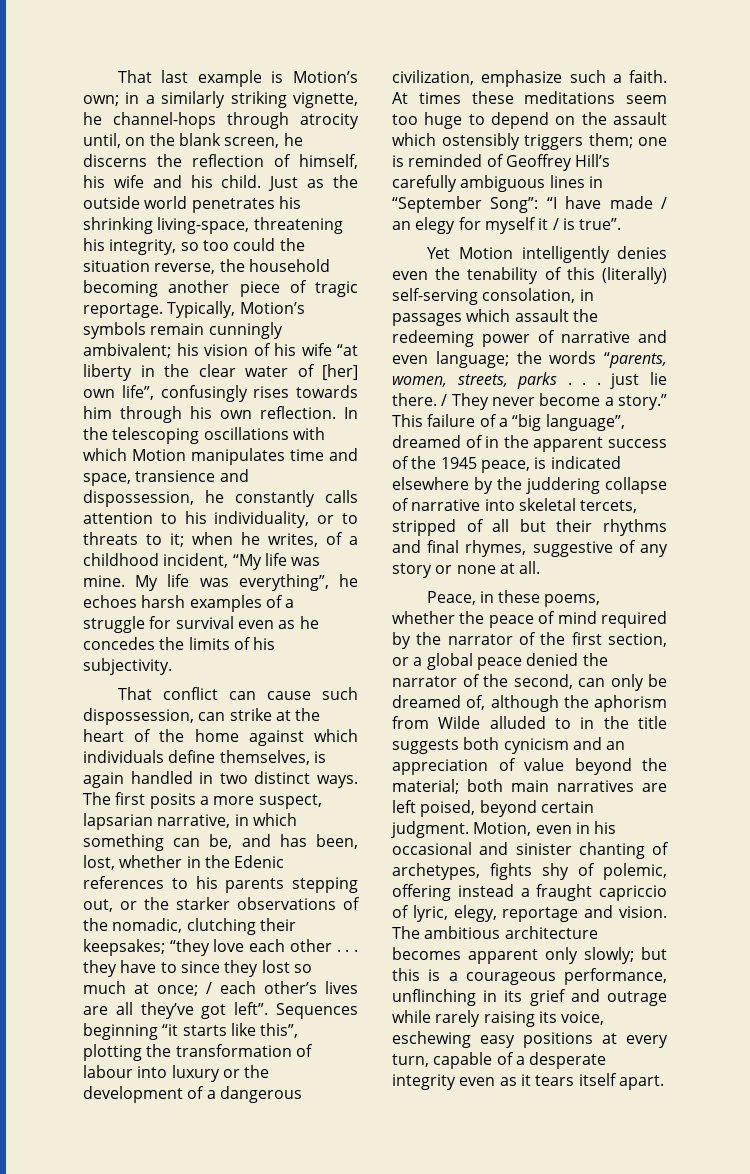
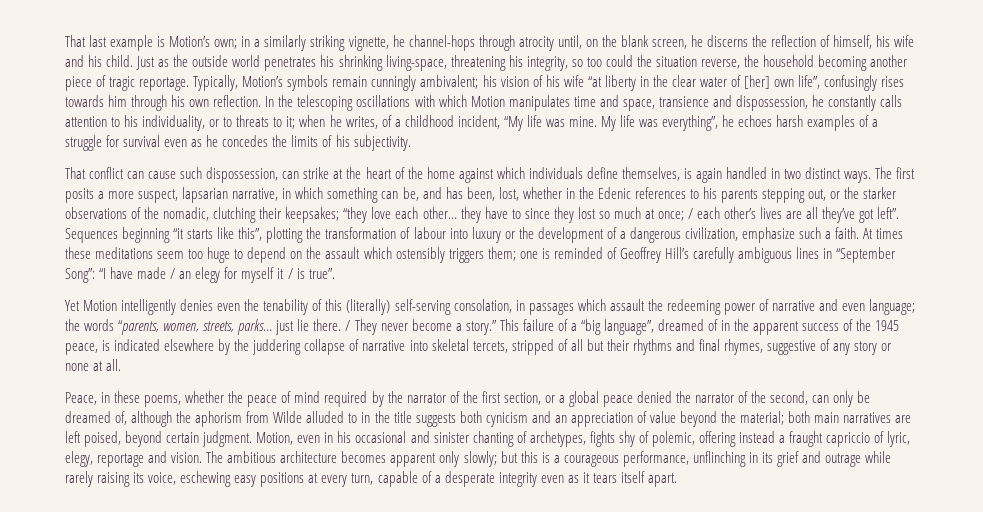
- The first posits a more suspect, lapsarian narrative, in which something can be, and has been, lost, whether in the Edenic references to his parents stepping out, or the starker observations of the nomadic, clutching their keepsakes; “they love each other . . . they have to since they lost so much at once; / each other’s lives are all they’ve got left”.
+ The first posits a more suspect, lapsarian narrative, in which something can be, and has been, lost, whether in the Edenic references to his parents stepping out, or the starker observations of the nomadic, clutching their keepsakes; “they love each other… they have to since they lost so much at once; / each other’s lives are all they’ve got left”.
- Yet Motion intelligently denies even the tenability of this (literally) self-serving consolation, in passages which assault the redeeming power of narrative and even language; the words “parents, women, streets, parks . . . just lie there.
+ Yet Motion intelligently denies even the tenability of this (literally) self-serving consolation, in passages which assault the redeeming power of narrative and even language; the words “parents, women, streets, parks… just lie there.

